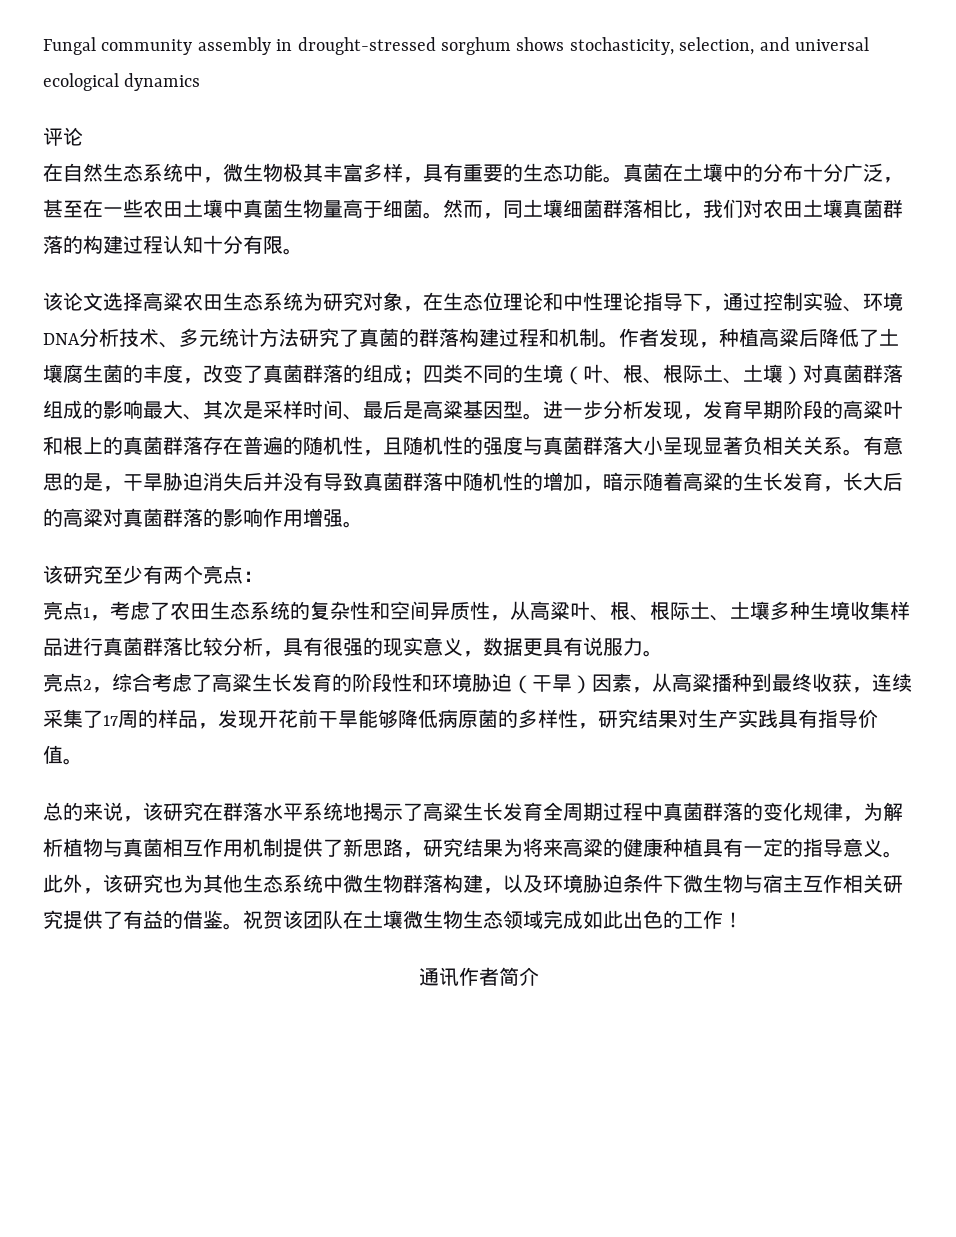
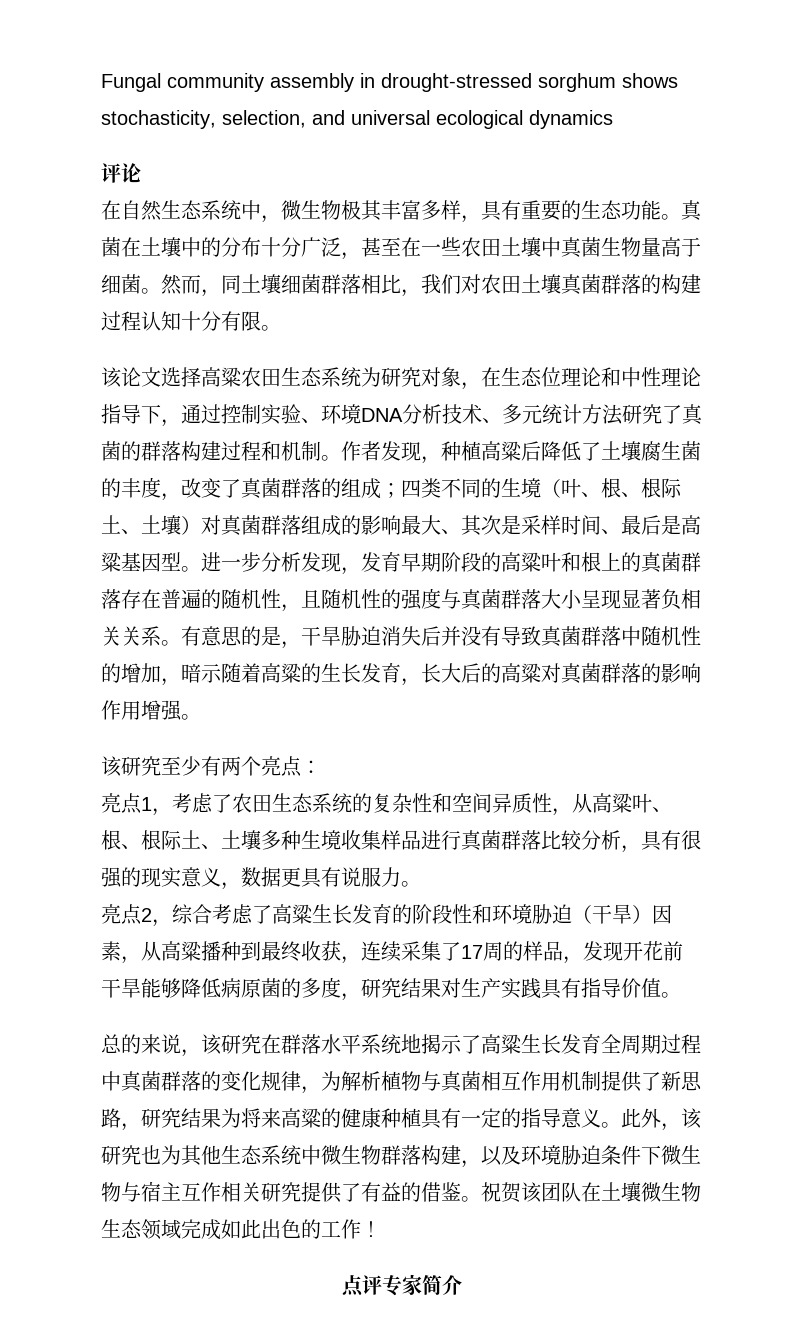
- 亮点2，综合考虑了高粱生长发育的阶段性和环境胁迫（干旱）因素，从高粱播种到最终收获，连续采集了17周的样品，发现开花前干旱能够降低病原菌的多样性，研究结果对生产实践具有指导价值。
+ 亮点2，综合考虑了高粱生长发育的阶段性和环境胁迫（干旱）因素，从高粱播种到最终收获，连续采集了17周的样品，发现开花前干旱能够降低病原菌的多度，研究结果对生产实践具有指导价值。
- 通讯作者简介
+ 点评专家简介

